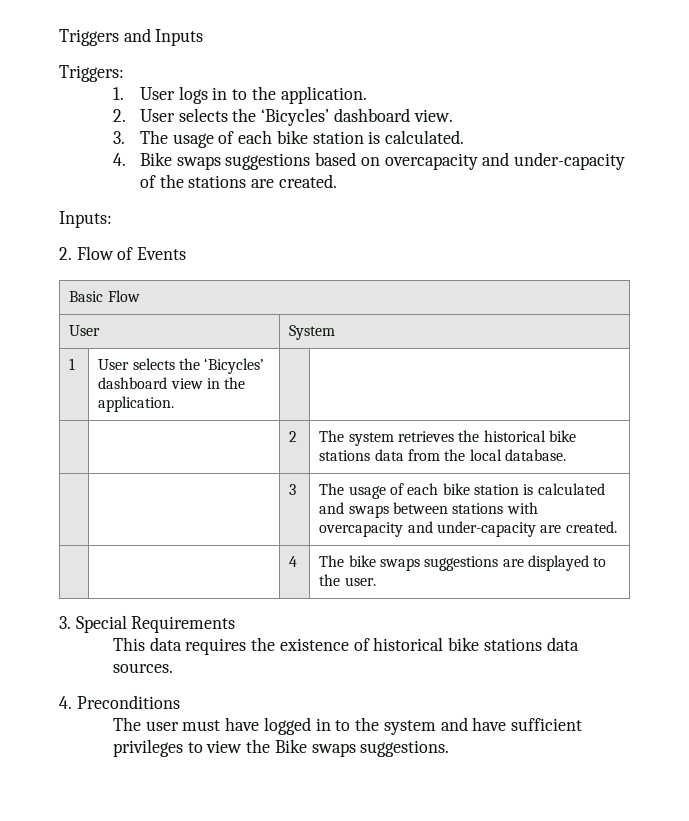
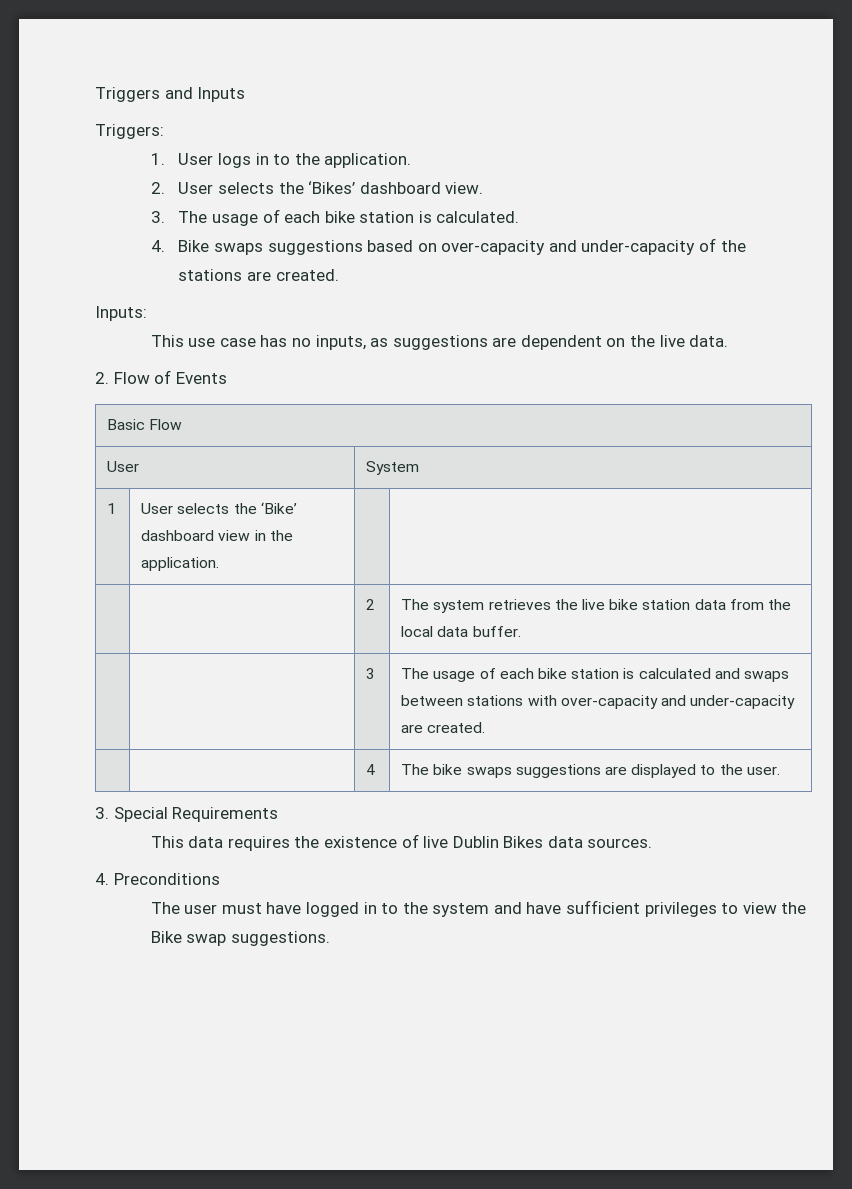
- 2. User selects the ‘Bicycles’ dashboard view.
+ 2. User selects the ‘Bikes’ dashboard view.
- 4. Bike swaps suggestions based on overcapacity and under-capacity of the stations are created.
+ 4. Bike swaps suggestions based on over-capacity and under-capacity of the stations are created.
+ This use case has no inputs, as suggestions are dependent on the live data.
- 1 | User selects the ‘Bicycles’ dashboard view in the application. | |
+ 1 | User selects the ‘Bike’ dashboard view in the application. | |
- | | 2 | The system retrieves the historical bike stations data from the local database.
+ | | 2 | The system retrieves the live bike station data from the local data buffer.
- | | 3 | The usage of each bike station is calculated and swaps between stations with overcapacity and under-capacity are created.
+ | | 3 | The usage of each bike station is calculated and swaps between stations with over-capacity and under-capacity are created.
- This data requires the existence of historical bike stations data sources.
+ This data requires the existence of live Dublin Bikes data sources.
- The user must have logged in to the system and have sufficient privileges to view the Bike swaps suggestions.
+ The user must have logged in to the system and have sufficient privileges to view the Bike swap suggestions.

